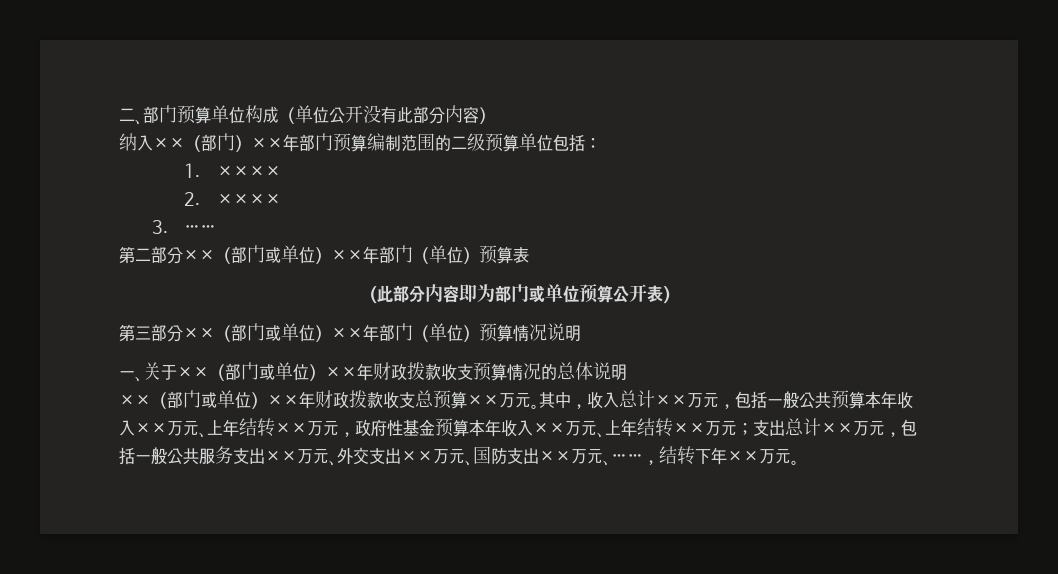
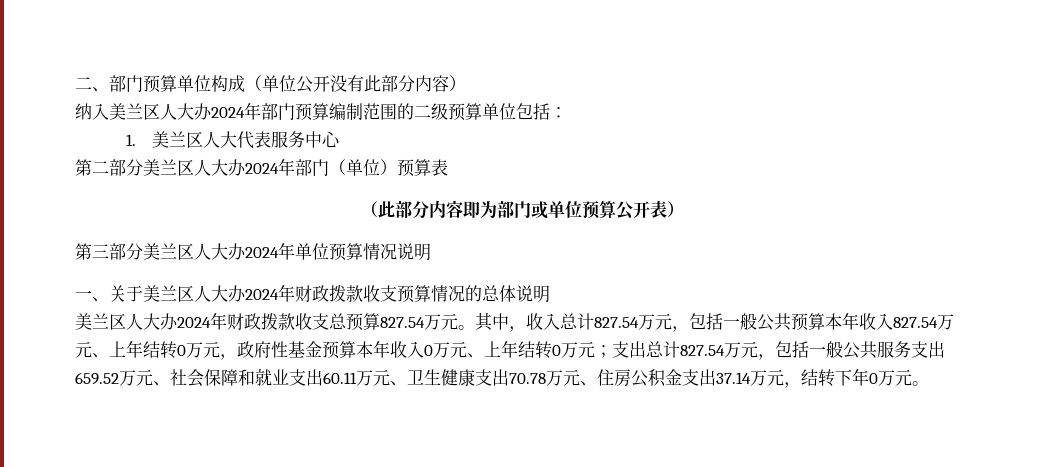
- 纳入××（部门）××年部门预算编制范围的二级预算单位包括：
+ 纳入美兰区人大办2024年部门预算编制范围的二级预算单位包括：
- 1. ××××
- 2. ××××
- 3. ……
- 第二部分××（部门或单位）××年部门（单位）预算表
+ 1.美兰区人大代表服务中心
+ 第二部分美兰区人大办2024年部门（单位）预算表
- 第三部分××（部门或单位）××年部门（单位）预算情况说明
+ 第三部分美兰区人大办2024年单位预算情况说明
- 一、关于××（部门或单位）××年财政拨款收支预算情况的总体说明
+ 一、关于美兰区人大办2024年财政拨款收支预算情况的总体说明
- ××（部门或单位）××年财政拨款收支总预算××万元。
+ 美兰区人大办2024年财政拨款收支总预算827.54万元。
- 其中，收入总计××万元，包括一般公共预算本年收入××万元、上年结转××万元，政府性基金预算本年收入××万元、上年结转××万元；支出总计××万元，包括一般公共服务支出××万元、外交支出××万元、国防支出××万元、……，结转下年××万元。
+ 其中，收入总计827.54万元，包括一般公共预算本年收入827.54万元、上年结转0万元，政府性基金预算本年收入0万元、上年结转0万元；支出总计827.54万元，包括一般公共服务支出659.52万元、社会保障和就业支出60.11万元、卫生健康支出70.78万元、住房公积金支出37.14万元，结转下年0万元。

